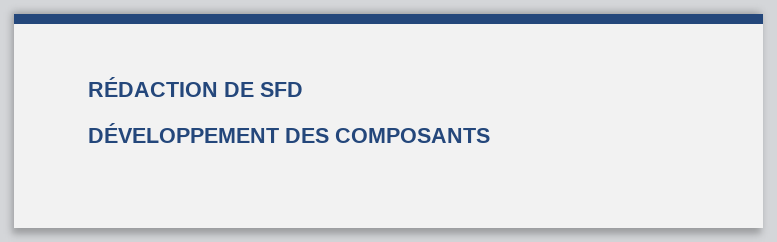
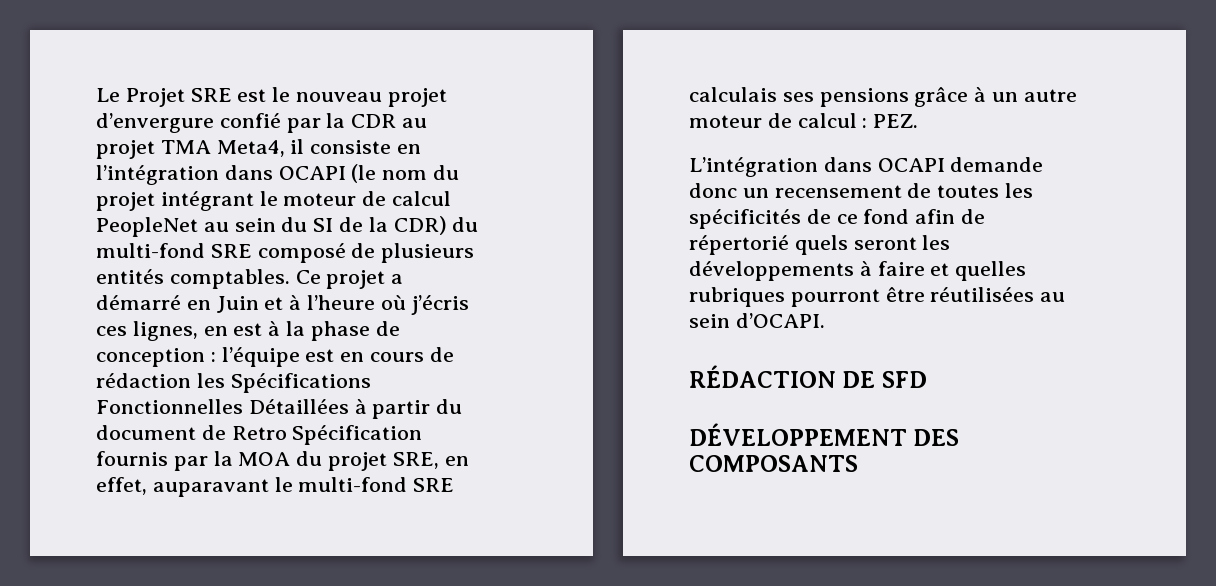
+ Le Projet SRE est le nouveau projet d’envergure confié par la CDR au projet TMA Meta4, il consiste en l’intégration dans OCAPI (le nom du projet intégrant le moteur de calcul PeopleNet au sein du SI de la CDR) du multi-fond SRE composé de plusieurs entités comptables. Ce projet a démarré en Juin et à l’heure où j’écris ces lignes, en est à la phase de conception : l’équipe est en cours de rédaction les Spécifications Fonctionnelles Détaillées à partir du document de Retro Spécification fournis par la MOA du projet SRE, en effet, auparavant le multi-fond SRE calculais ses pensions grâce à un autre moteur de calcul : PEZ.
+ L’intégration dans OCAPI demande donc un recensement de toutes les spécificités de ce fond afin de répertorié quels seront les développements à faire et quelles rubriques pourront être réutilisées au sein d’OCAPI.

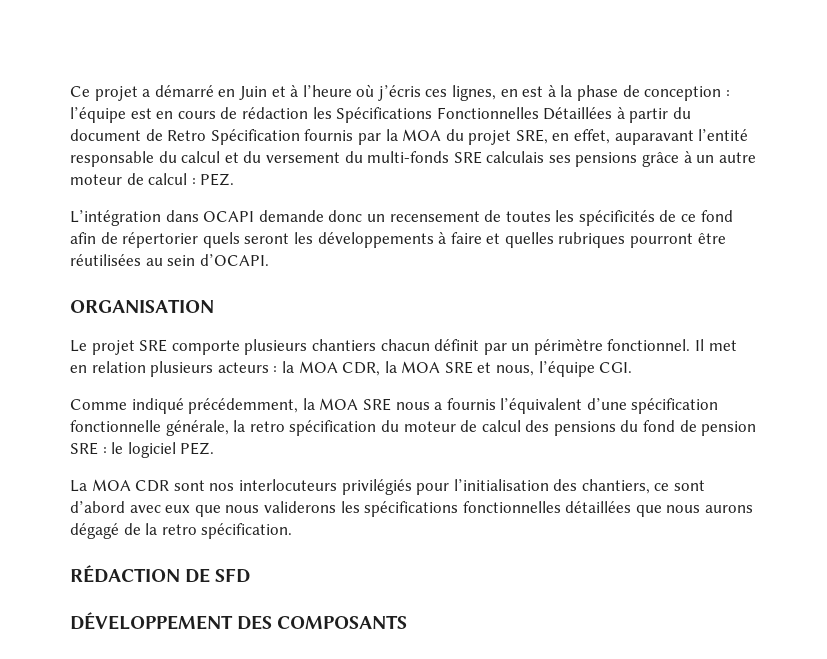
- Le Projet SRE est le nouveau projet d’envergure confié par la CDR au projet TMA Meta4, il consiste en l’intégration dans OCAPI (le nom du projet intégrant le moteur de calcul PeopleNet au sein du SI de la CDR) du multi-fond SRE composé de plusieurs entités comptables.
- l’équipe est en cours de rédaction les Spécifications Fonctionnelles Détaillées à partir du document de Retro Spécification fournis par la MOA du projet SRE, en effet, auparavant le multi-fond SRE calculais ses pensions grâce à un autre moteur de calcul :
+ l’équipe est en cours de rédaction les Spécifications Fonctionnelles Détaillées à partir du document de Retro Spécification fournis par la MOA du projet SRE, en effet, auparavant l’entité responsable du calcul et du versement du multi-fonds SRE calculais ses pensions grâce à un autre moteur de calcul :
- L’intégration dans OCAPI demande donc un recensement de toutes les spécificités de ce fond afin de répertorié quels seront les développements à faire et quelles rubriques pourront être réutilisées au sein d’OCAPI.
+ L’intégration dans OCAPI demande donc un recensement de toutes les spécificités de ce fond afin de répertorier quels seront les développements à faire et quelles rubriques pourront être réutilisées au sein d’OCAPI.
+ ORGANISATION
+ Le projet SRE comporte plusieurs chantiers chacun définit par un périmètre fonctionnel. Il met en relation plusieurs acteurs : la MOA CDR, la MOA SRE et nous, l’équipe CGI.
+ Comme indiqué précédemment, la MOA SRE nous a fournis l’équivalent d’une spécification fonctionnelle générale, la retro spécification du moteur de calcul des pensions du fond de pension SRE : le logiciel PEZ.
+ La MOA CDR sont nos interlocuteurs privilégiés pour l’initialisation des chantiers, ce sont d’abord avec eux que nous validerons les spécifications fonctionnelles détaillées que nous aurons dégagé de la retro spécification.

